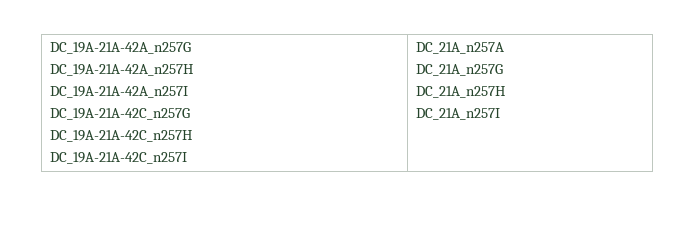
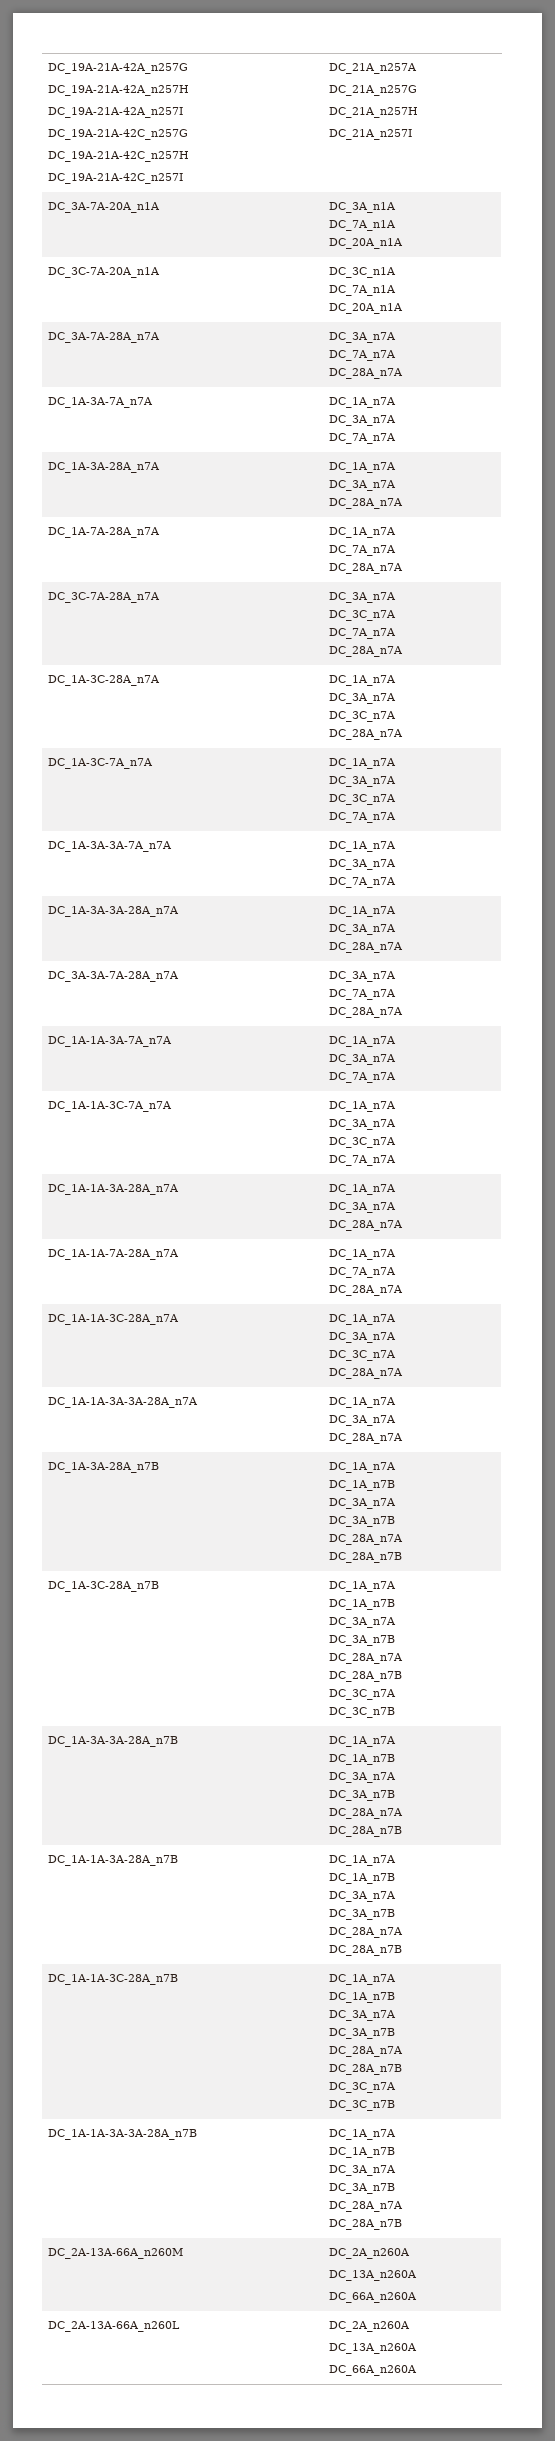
+ DC_3A-7A-20A_n1A | DC_3A_n1A
+ DC_7A_n1A
+ DC_20A_n1A
+ DC_3C-7A-20A_n1A | DC_3C_n1A
+ DC_7A_n1A
+ DC_20A_n1A
+ DC_3A-7A-28A_n7A | DC_3A_n7A
+ DC_7A_n7A
+ DC_28A_n7A
+ DC_1A-3A-7A_n7A | DC_1A_n7A
+ DC_3A_n7A
+ DC_7A_n7A
+ DC_1A-3A-28A_n7A | DC_1A_n7A
+ DC_3A_n7A
+ DC_28A_n7A
+ DC_1A-7A-28A_n7A | DC_1A_n7A
+ DC_7A_n7A
+ DC_28A_n7A
+ DC_3C-7A-28A_n7A | DC_3A_n7A
+ DC_3C_n7A
+ DC_7A_n7A
+ DC_28A_n7A
+ DC_1A-3C-28A_n7A | DC_1A_n7A
+ DC_3A_n7A
+ DC_3C_n7A
+ DC_28A_n7A
+ DC_1A-3C-7A_n7A | DC_1A_n7A
+ DC_3A_n7A
+ DC_3C_n7A
+ DC_7A_n7A
+ DC_1A-3A-3A-7A_n7A | DC_1A_n7A
+ DC_3A_n7A
+ DC_7A_n7A
+ DC_1A-3A-3A-28A_n7A | DC_1A_n7A
+ DC_3A_n7A
+ DC_28A_n7A
+ DC_3A-3A-7A-28A_n7A | DC_3A_n7A
+ DC_7A_n7A
+ DC_28A_n7A
+ DC_1A-1A-3A-7A_n7A | DC_1A_n7A
+ DC_3A_n7A
+ DC_7A_n7A
+ DC_1A-1A-3C-7A_n7A | DC_1A_n7A
+ DC_3A_n7A
+ DC_3C_n7A
+ DC_7A_n7A
+ DC_1A-1A-3A-28A_n7A | DC_1A_n7A
+ DC_3A_n7A
+ DC_28A_n7A
+ DC_1A-1A-7A-28A_n7A | DC_1A_n7A
+ DC_7A_n7A
+ DC_28A_n7A
+ DC_1A-1A-3C-28A_n7A | DC_1A_n7A
+ DC_3A_n7A
+ DC_3C_n7A
+ DC_28A_n7A
+ DC_1A-1A-3A-3A-28A_n7A | DC_1A_n7A
+ DC_3A_n7A
+ DC_28A_n7A
+ DC_1A-3A-28A_n7B | DC_1A_n7A
+ DC_1A_n7B
+ DC_3A_n7A
+ DC_3A_n7B
+ DC_28A_n7A
+ DC_28A_n7B
+ DC_1A-3C-28A_n7B | DC_1A_n7A
+ DC_1A_n7B
+ DC_3A_n7A
+ DC_3A_n7B
+ DC_28A_n7A
+ DC_28A_n7B
+ DC_3C_n7A
+ DC_3C_n7B
+ DC_1A-3A-3A-28A_n7B | DC_1A_n7A
+ DC_1A_n7B
+ DC_3A_n7A
+ DC_3A_n7B
+ DC_28A_n7A
+ DC_28A_n7B
+ DC_1A-1A-3A-28A_n7B | DC_1A_n7A
+ DC_1A_n7B
+ DC_3A_n7A
+ DC_3A_n7B
+ DC_28A_n7A
+ DC_28A_n7B
+ DC_1A-1A-3C-28A_n7B | DC_1A_n7A
+ DC_1A_n7B
+ DC_3A_n7A
+ DC_3A_n7B
+ DC_28A_n7A
+ DC_28A_n7B
+ DC_3C_n7A
+ DC_3C_n7B
+ DC_1A-1A-3A-3A-28A_n7B | DC_1A_n7A
+ DC_1A_n7B
+ DC_3A_n7A
+ DC_3A_n7B
+ DC_28A_n7A
+ DC_28A_n7B
+ DC_2A-13A-66A_n260M | DC_2A_n260A
+ DC_13A_n260A
+ DC_66A_n260A
+ DC_2A-13A-66A_n260L | DC_2A_n260A
+ DC_13A_n260A
+ DC_66A_n260A

